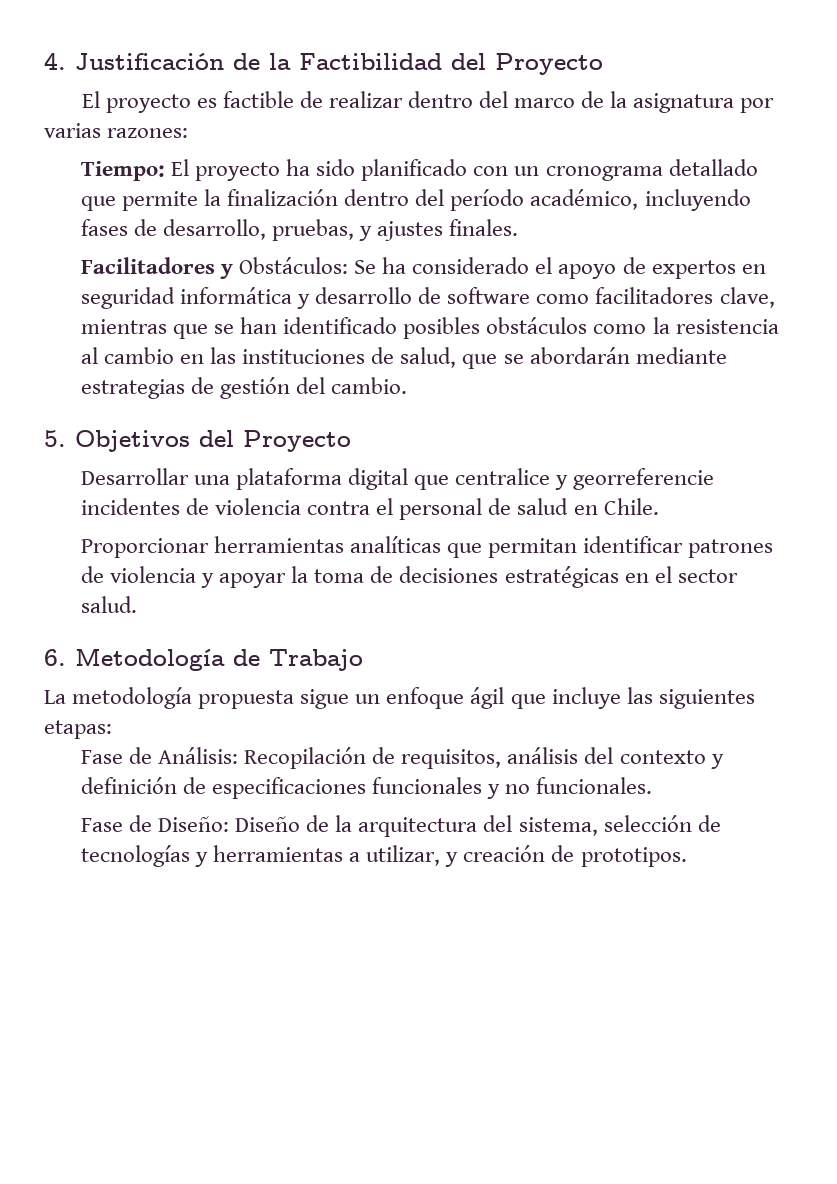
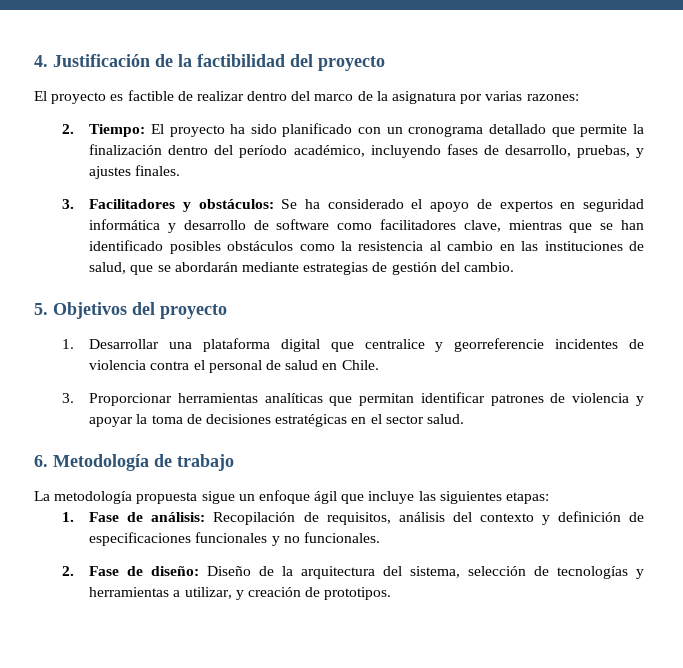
- 4. Justificación de la Factibilidad del Proyecto
+ 4. Justificación de la factibilidad del proyecto
- Tiempo: El proyecto ha sido planificado con un cronograma detallado que permite la finalización dentro del período académico, incluyendo fases de desarrollo, pruebas, y ajustes finales.
+ 2. Tiempo: El proyecto ha sido planificado con un cronograma detallado que permite la finalización dentro del período académico, incluyendo fases de desarrollo, pruebas, y ajustes finales.
- Facilitadores y Obstáculos: Se ha considerado el apoyo de expertos en seguridad informática y desarrollo de software como facilitadores clave, mientras que se han identificado posibles obstáculos como la resistencia al cambio en las instituciones de salud, que se abordarán mediante estrategias de gestión del cambio.
+ 3. Facilitadores y obstáculos: Se ha considerado el apoyo de expertos en seguridad informática y desarrollo de software como facilitadores clave, mientras que se han identificado posibles obstáculos como la resistencia al cambio en las instituciones de salud, que se abordarán mediante estrategias de gestión del cambio.
- 5. Objetivos del Proyecto
- Desarrollar una plataforma digital que centralice y georreferencie incidentes de violencia contra el personal de salud en Chile.
+ 5. Objetivos del proyecto
+ 1. Desarrollar una plataforma digital que centralice y georreferencie incidentes de violencia contra el personal de salud en Chile.
- Proporcionar herramientas analíticas que permitan identificar patrones de violencia y apoyar la toma de decisiones estratégicas en el sector salud.
+ 3. Proporcionar herramientas analíticas que permitan identificar patrones de violencia y apoyar la toma de decisiones estratégicas en el sector salud.
- 6. Metodología de Trabajo
+ 6. Metodología de trabajo
- Fase de Análisis: Recopilación de requisitos, análisis del contexto y definición de especificaciones funcionales y no funcionales.
+ 1. Fase de análisis: Recopilación de requisitos, análisis del contexto y definición de especificaciones funcionales y no funcionales.
- Fase de Diseño: Diseño de la arquitectura del sistema, selección de tecnologías y herramientas a utilizar, y creación de prototipos.
+ 2. Fase de diseño: Diseño de la arquitectura del sistema, selección de tecnologías y herramientas a utilizar, y creación de prototipos.

